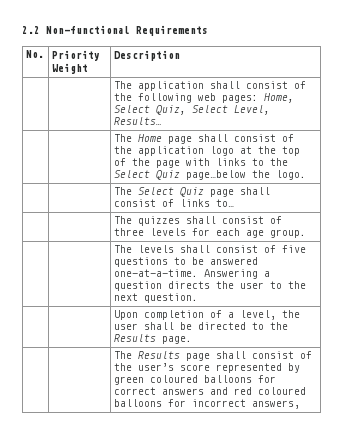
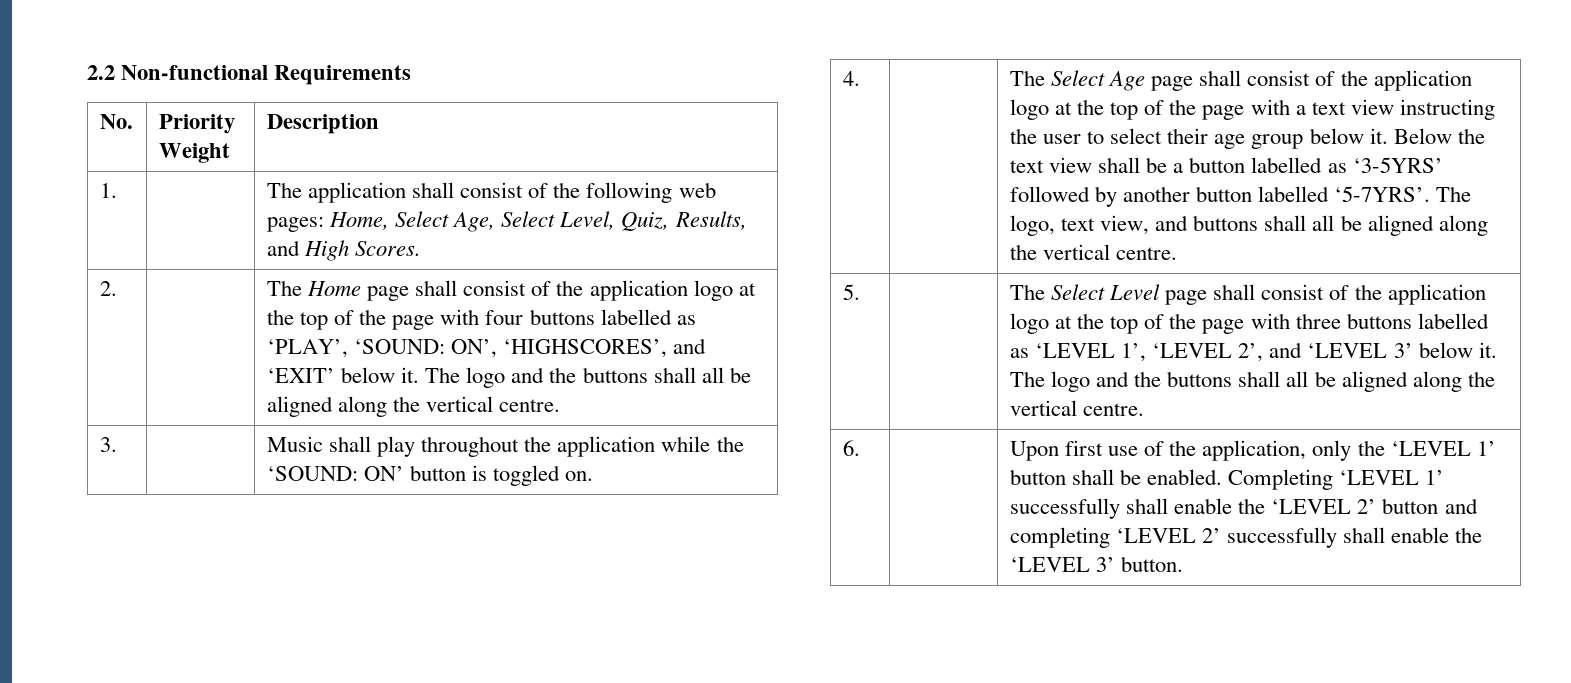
- | | The application shall consist of the following web pages: Home, Select Quiz, Select Level, Results…
+ 1. | | The application shall consist of the following web pages: Home, Select Age, Select Level, Quiz, Results, and High Scores.
+ 2.
- | | The Home page shall consist of the application logo at the top of the page with links to the Select Quiz page…below the logo.
- | | The Select Quiz page shall consist of links to…
- | | The quizzes shall consist of three levels for each age group.
- | | The levels shall consist of five questions to be answered one-at-a-time. Answering a question directs the user to the next question.
- | | Upon completion of a level, the user shall be directed to the Results page.
- | | The Results page shall consist of the user’s score represented by green coloured balloons for correct answers and red coloured balloons for incorrect answers,
+ The Home page shall consist of the application logo at the top of the page with four buttons labelled as ‘PLAY’, ‘SOUND: ON’, ‘HIGHSCORES’, and ‘EXIT’ below it. The logo and the buttons shall all be aligned along the vertical centre.
+ 3. | | Music shall play throughout the application while the ‘SOUND: ON’ button is toggled on.
+ 4. | | The Select Age page shall consist of the application logo at the top of the page with a text view instructing the user to select their age group below it. Below the text view shall be a button labelled as ‘3-5YRS’ followed by another button labelled ‘5-7YRS’. The logo, text view, and buttons shall all be aligned along the vertical centre.
+ 5. | | The Select Level page shall consist of the application logo at the top of the page with three buttons labelled as ‘LEVEL 1’, ‘LEVEL 2’, and ‘LEVEL 3’ below it. The logo and the buttons shall all be aligned along the vertical centre.
+ 6. | | Upon first use of the application, only the ‘LEVEL 1’ button shall be enabled. Completing ‘LEVEL 1’ successfully shall enable the ‘LEVEL 2’ button and completing ‘LEVEL 2’ successfully shall enable the ‘LEVEL 3’ button.

